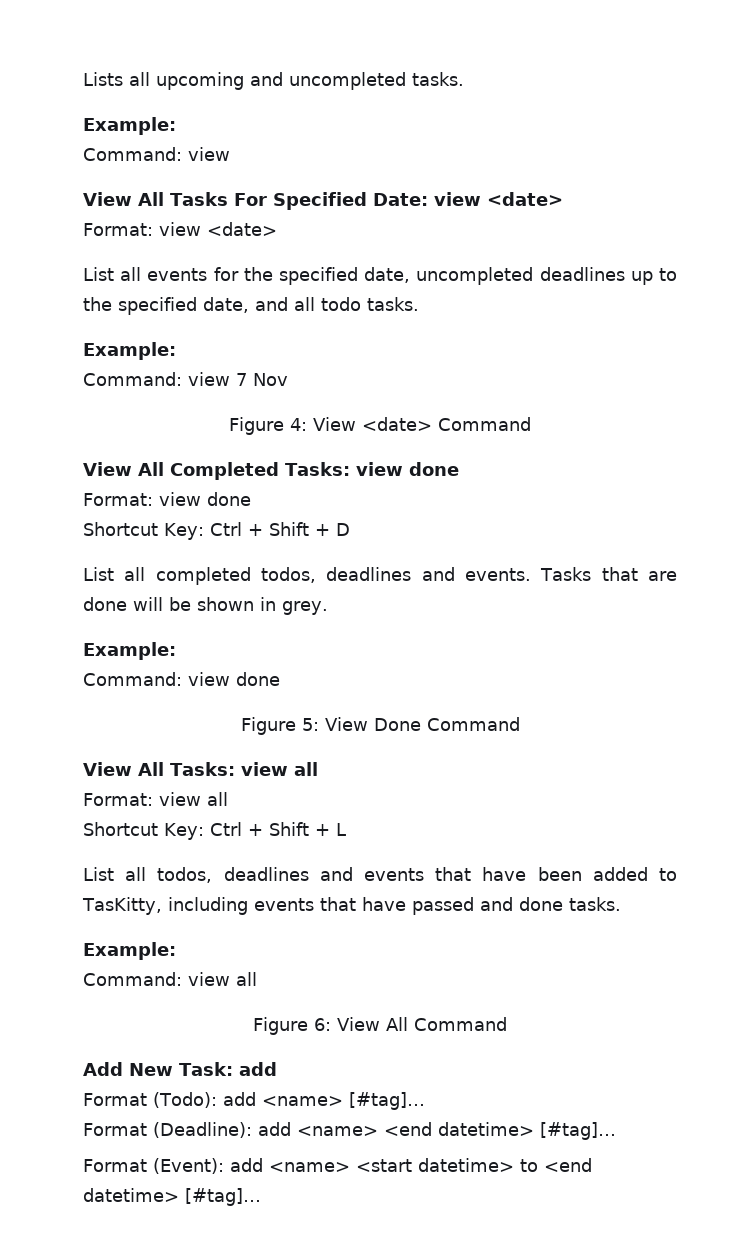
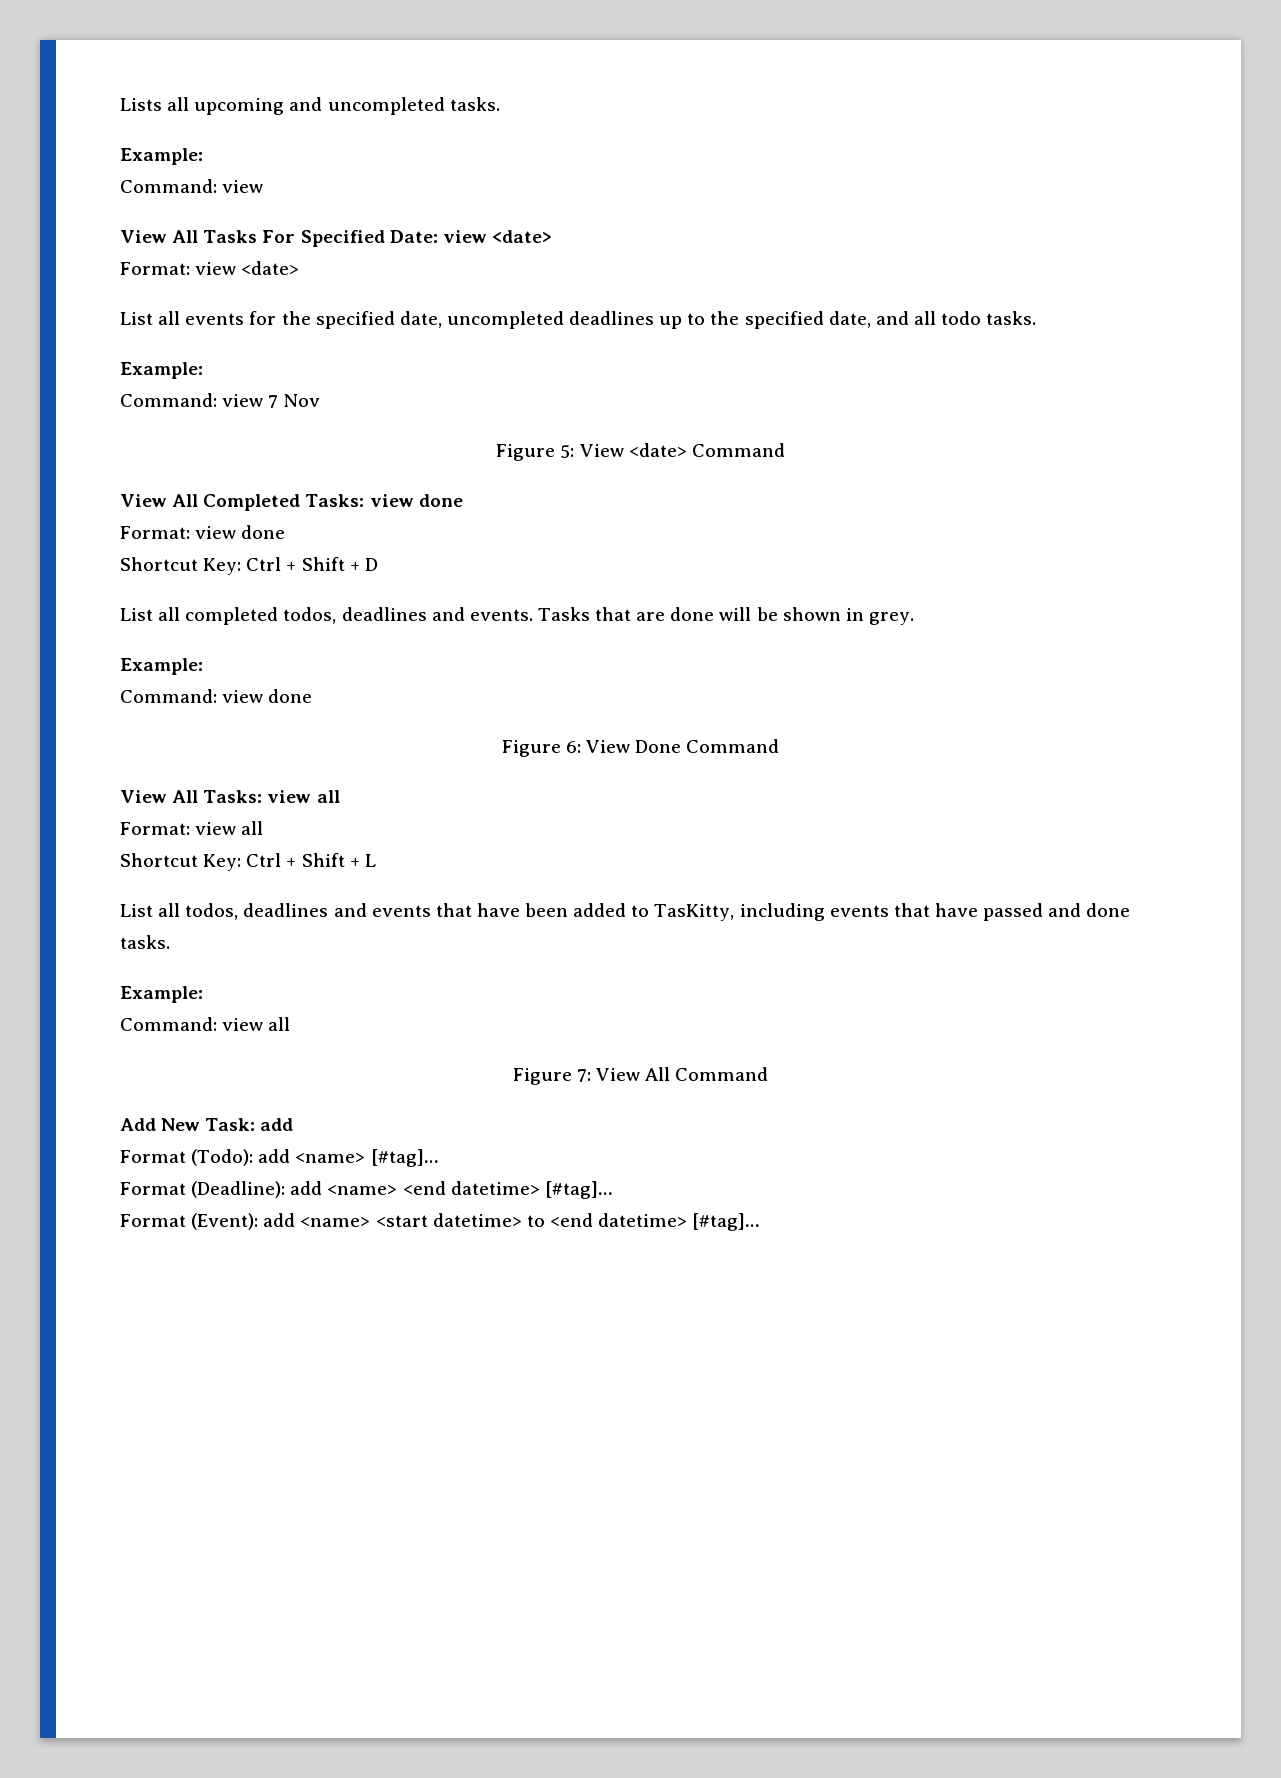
- Figure 4: View <date> Command
+ Figure 5: View <date> Command
- Figure 5: View Done Command
+ Figure 6: View Done Command
- Figure 6: View All Command
+ Figure 7: View All Command

